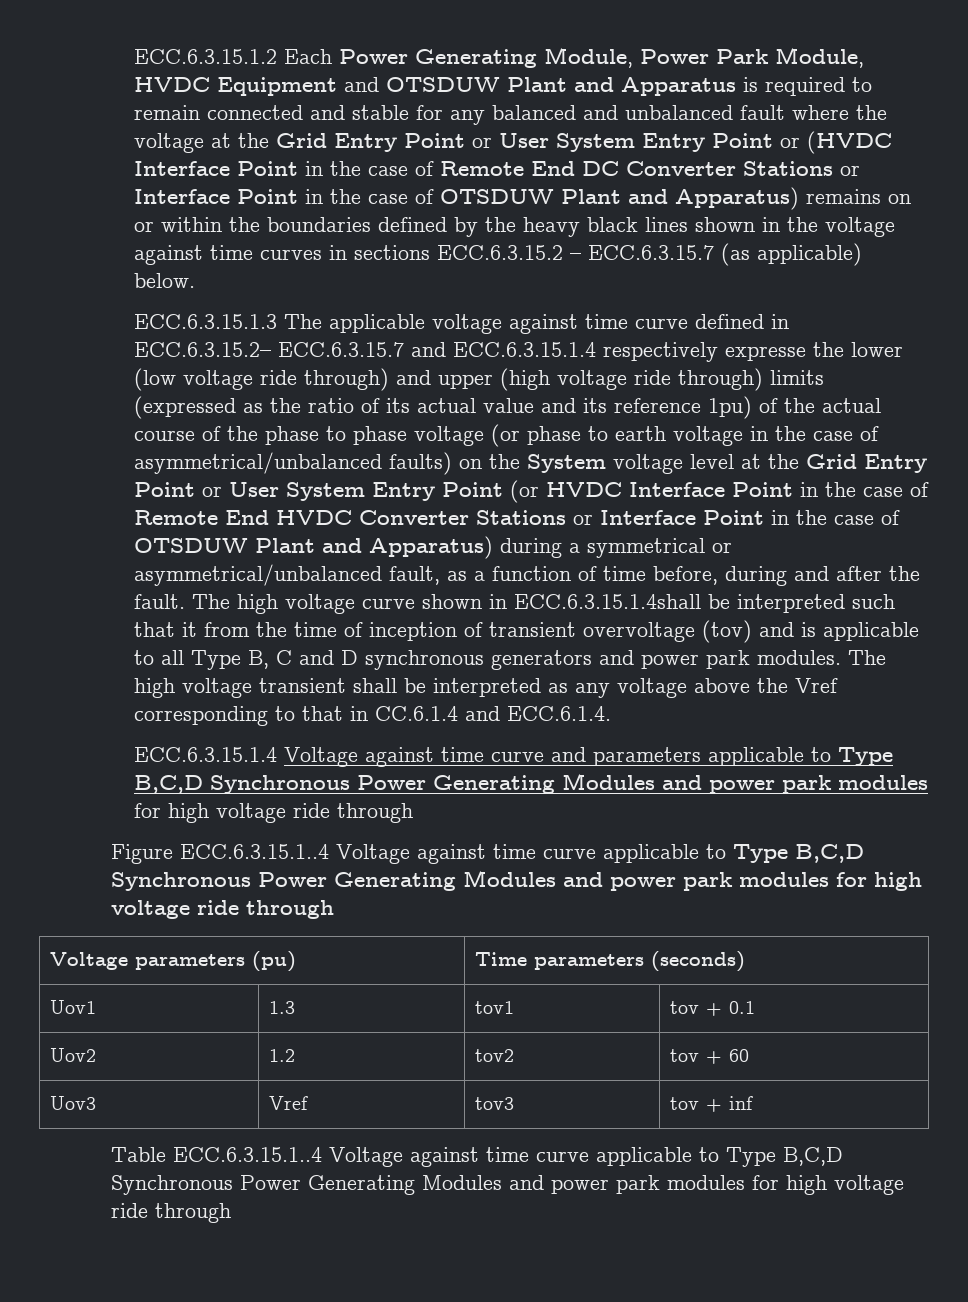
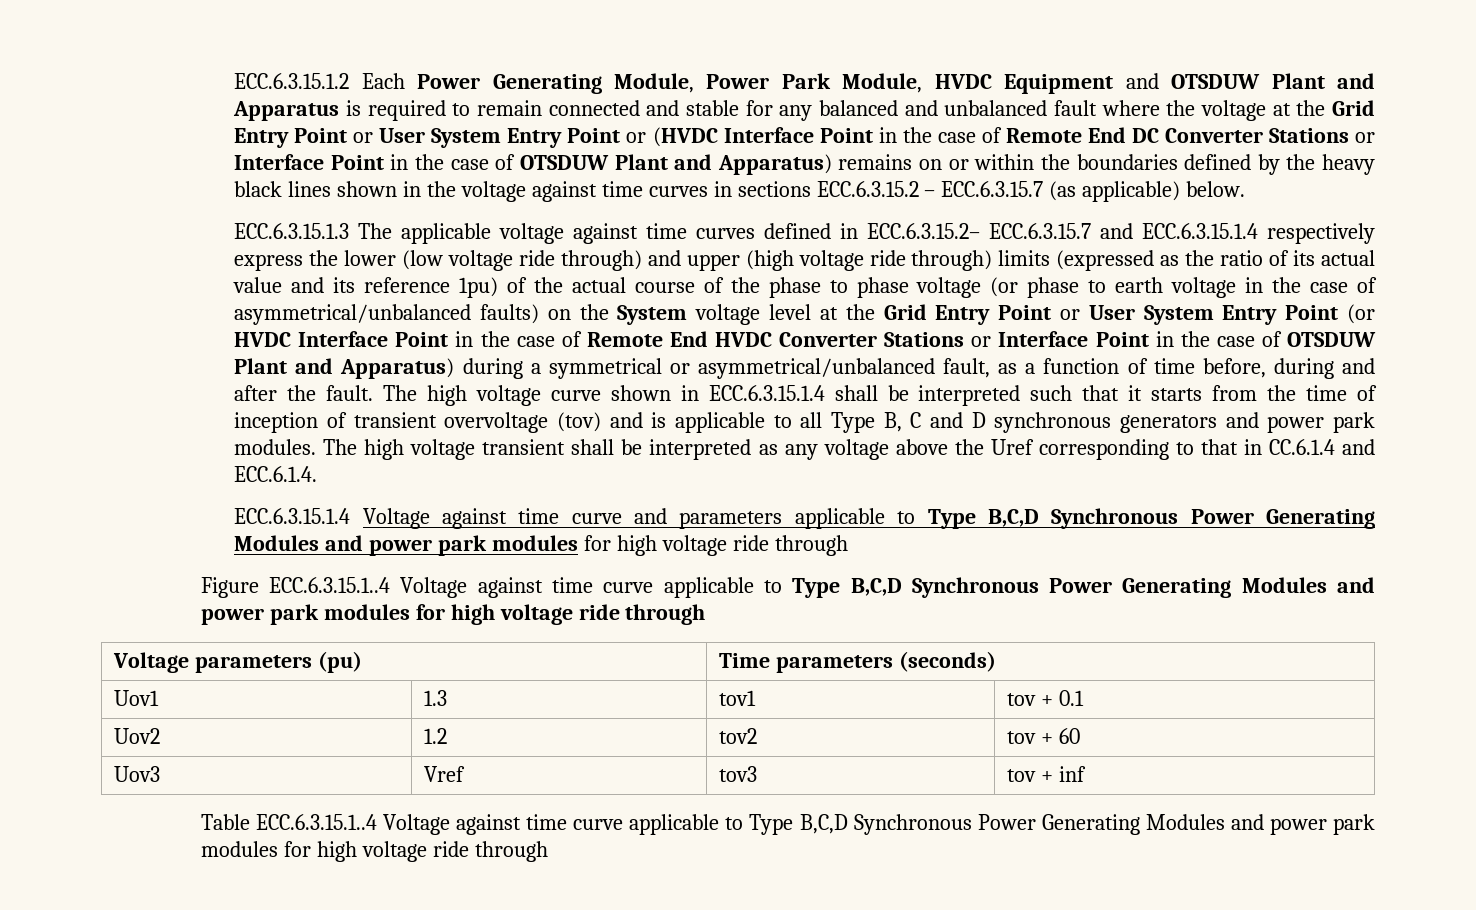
- ECC.6.3.15.1.3 The applicable voltage against time curve defined in ECC.6.3.15.2– ECC.6.3.15.7 and ECC.6.3.15.1.4 respectively expresse the lower (low voltage ride through) and upper (high voltage ride through) limits (expressed as the ratio of its actual value and its reference 1pu) of the actual course of the phase to phase voltage (or phase to earth voltage in the case of asymmetrical/unbalanced faults) on the System voltage level at the Grid Entry Point or User System Entry Point (or HVDC Interface Point in the case of Remote End HVDC Converter Stations or Interface Point in the case of OTSDUW Plant and Apparatus) during a symmetrical or asymmetrical/unbalanced fault, as a function of time before, during and after the fault.
+ ECC.6.3.15.1.3 The applicable voltage against time curves defined in ECC.6.3.15.2– ECC.6.3.15.7 and ECC.6.3.15.1.4 respectively express the lower (low voltage ride through) and upper (high voltage ride through) limits (expressed as the ratio of its actual value and its reference 1pu) of the actual course of the phase to phase voltage (or phase to earth voltage in the case of asymmetrical/unbalanced faults) on the System voltage level at the Grid Entry Point or User System Entry Point (or HVDC Interface Point in the case of Remote End HVDC Converter Stations or Interface Point in the case of OTSDUW Plant and Apparatus) during a symmetrical or asymmetrical/unbalanced fault, as a function of time before, during and after the fault.
- The high voltage curve shown in ECC.6.3.15.1.4shall be interpreted such that it from the time of inception of transient overvoltage (tov) and is applicable to all Type B, C and D synchronous generators and power park modules.
+ The high voltage curve shown in ECC.6.3.15.1.4 shall be interpreted such that it starts from the time of inception of transient overvoltage (tov) and is applicable to all Type B, C and D synchronous generators and power park modules.
- The high voltage transient shall be interpreted as any voltage above the Vref corresponding to that in CC.6.1.4 and ECC.6.1.4.
+ The high voltage transient shall be interpreted as any voltage above the Uref corresponding to that in CC.6.1.4 and ECC.6.1.4.

